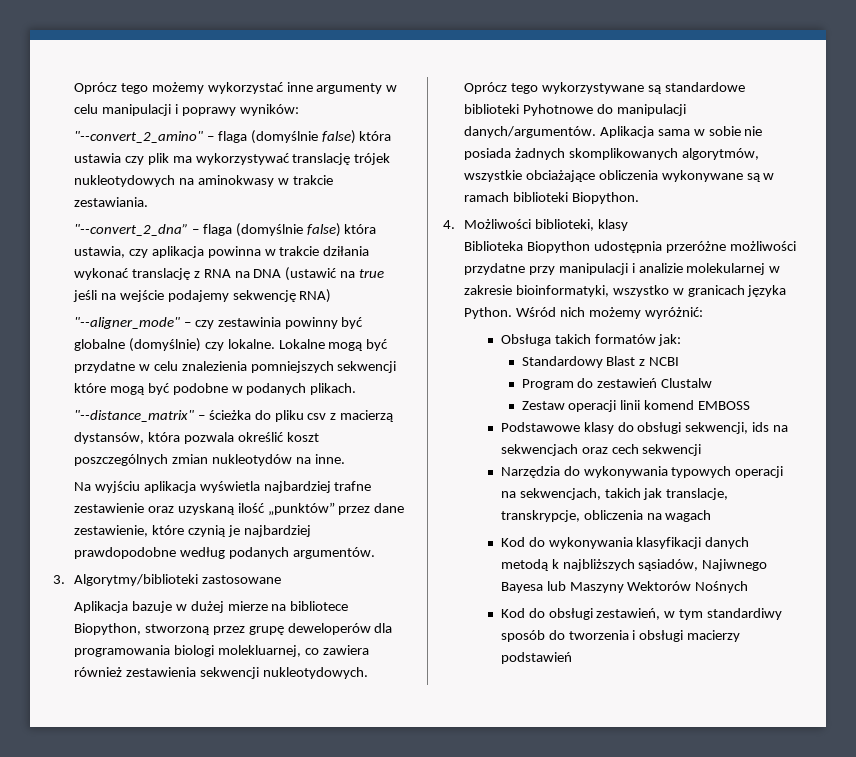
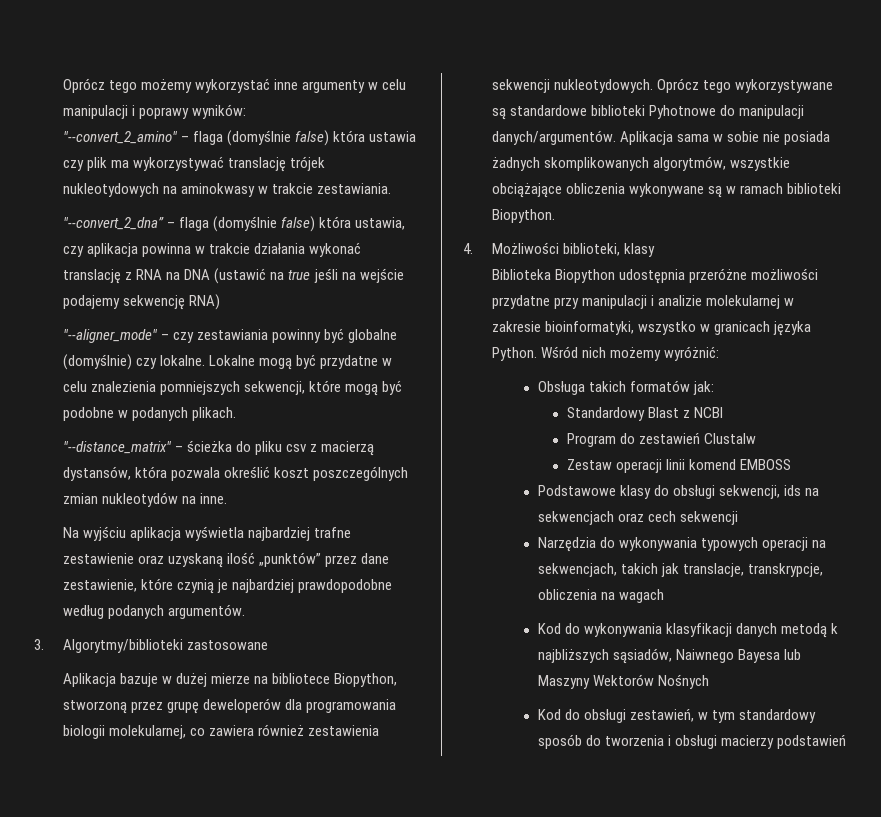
- "--convert_2_dna” – flaga (domyślnie false) która ustawia, czy aplikacja powinna w trakcie dziłania wykonać translację z RNA na DNA (ustawić na true jeśli na wejście podajemy sekwencję RNA)
+ "--convert_2_dna” – flaga (domyślnie false) która ustawia, czy aplikacja powinna w trakcie działania wykonać translację z RNA na DNA (ustawić na true jeśli na wejście podajemy sekwencję RNA)
- "--aligner_mode" – czy zestawinia powinny być globalne (domyślnie) czy lokalne.
+ "--aligner_mode" – czy zestawiania powinny być globalne (domyślnie) czy lokalne.
- Lokalne mogą być przydatne w celu znalezienia pomniejszych sekwencji które mogą być podobne w podanych plikach.
+ Lokalne mogą być przydatne w celu znalezienia pomniejszych sekwencji, które mogą być podobne w podanych plikach.
- Aplikacja bazuje w dużej mierze na bibliotece Biopython, stworzoną przez grupę deweloperów dla programowania biologi molekluarnej, co zawiera również zestawienia sekwencji nukleotydowych.
+ Aplikacja bazuje w dużej mierze na bibliotece Biopython, stworzoną przez grupę deweloperów dla programowania biologii molekularnej, co zawiera również zestawienia sekwencji nukleotydowych.
- Aplikacja sama w sobie nie posiada żadnych skomplikowanych algorytmów, wszystkie obciażające obliczenia wykonywane są w ramach biblioteki Biopython.
+ Aplikacja sama w sobie nie posiada żadnych skomplikowanych algorytmów, wszystkie obciążające obliczenia wykonywane są w ramach biblioteki Biopython.
- Kod do wykonywania klasyfikacji danych metodą k najbliższych sąsiadów, Najiwnego Bayesa lub Maszyny Wektorów Nośnych
+ Kod do wykonywania klasyfikacji danych metodą k najbliższych sąsiadów, Naiwnego Bayesa lub Maszyny Wektorów Nośnych
- Kod do obsługi zestawień, w tym standardiwy sposób do tworzenia i obsługi macierzy podstawień
+ Kod do obsługi zestawień, w tym standardowy sposób do tworzenia i obsługi macierzy podstawień

